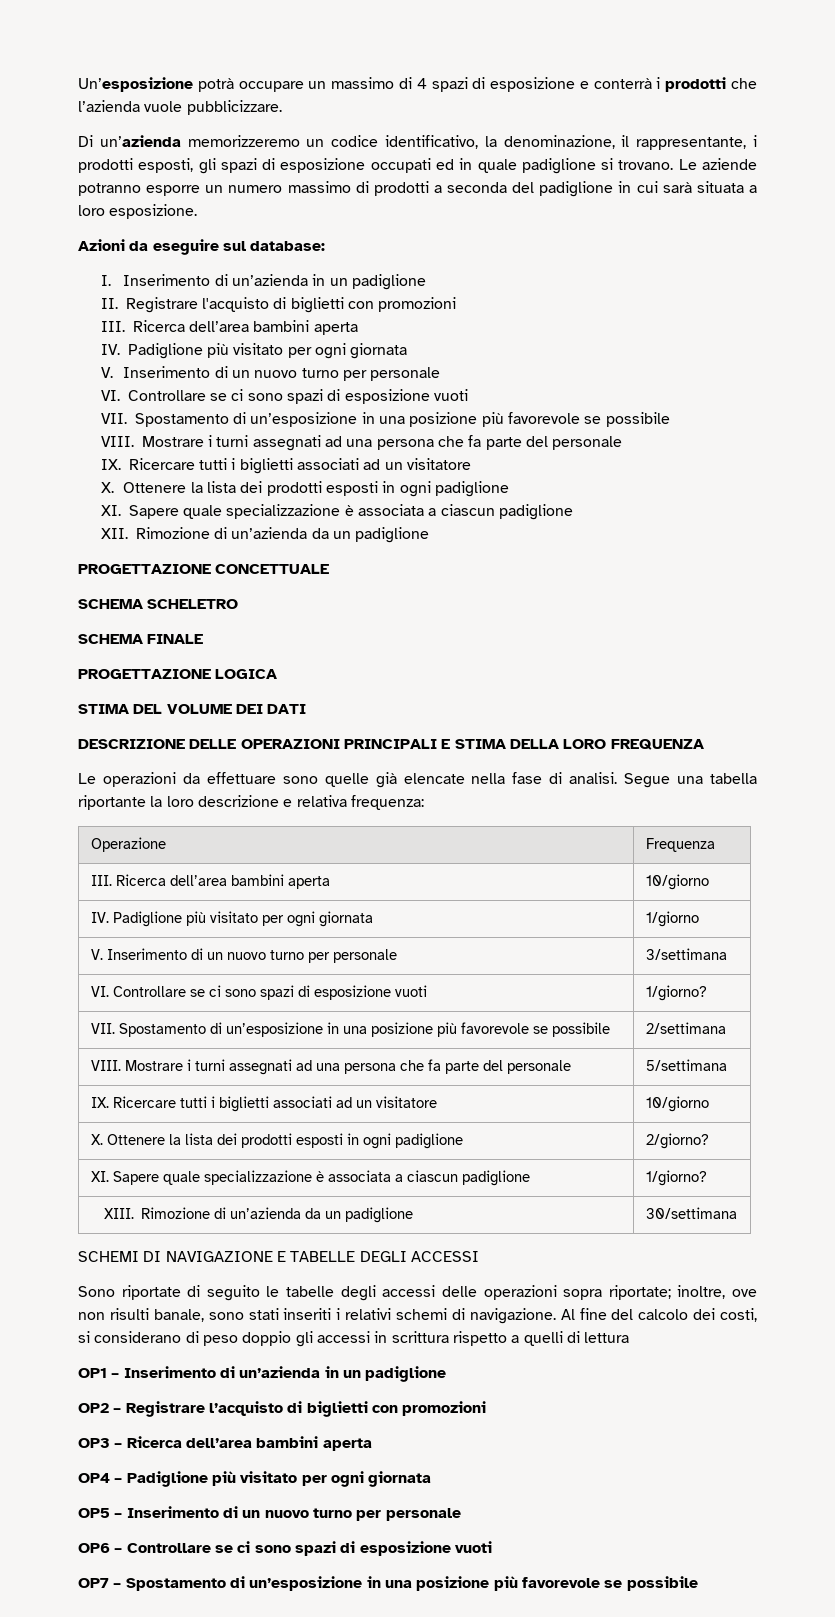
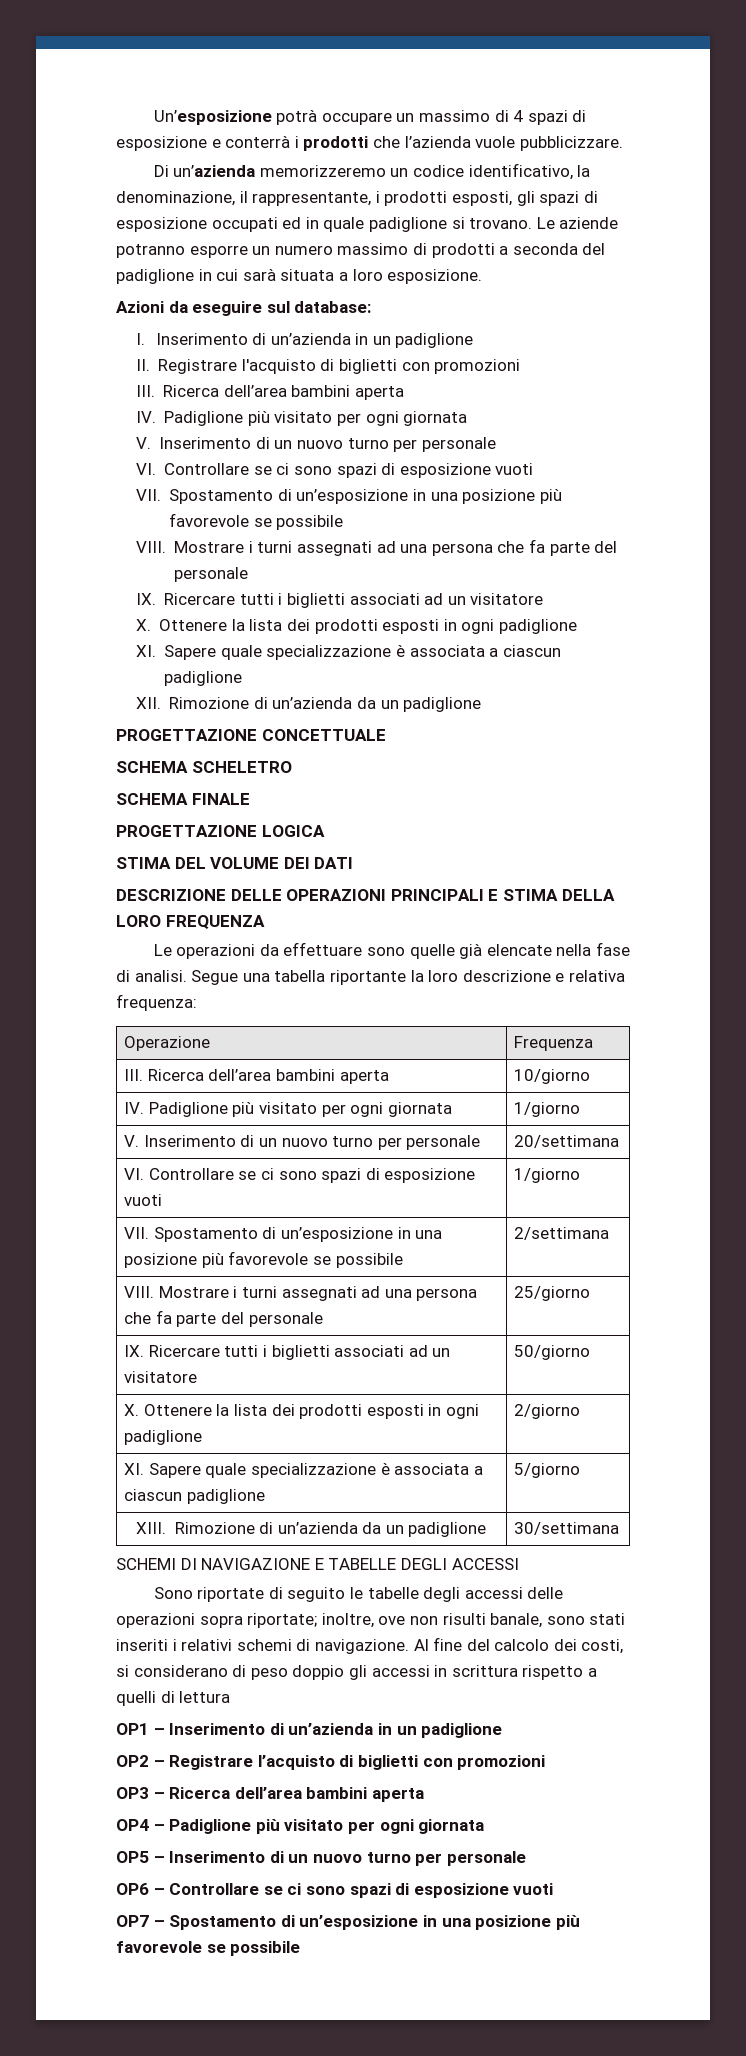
- V. Inserimento di un nuovo turno per personale | 3/settimana
+ V. Inserimento di un nuovo turno per personale | 20/settimana
- VI. Controllare se ci sono spazi di esposizione vuoti | 1/giorno?
+ VI. Controllare se ci sono spazi di esposizione vuoti | 1/giorno
- VIII. Mostrare i turni assegnati ad una persona che fa parte del personale | 5/settimana
+ VIII. Mostrare i turni assegnati ad una persona che fa parte del personale | 25/giorno
- IX. Ricercare tutti i biglietti associati ad un visitatore | 10/giorno
+ IX. Ricercare tutti i biglietti associati ad un visitatore | 50/giorno
- X. Ottenere la lista dei prodotti esposti in ogni padiglione | 2/giorno?
+ X. Ottenere la lista dei prodotti esposti in ogni padiglione | 2/giorno
- XI. Sapere quale specializzazione è associata a ciascun padiglione | 1/giorno?
+ XI. Sapere quale specializzazione è associata a ciascun padiglione | 5/giorno

